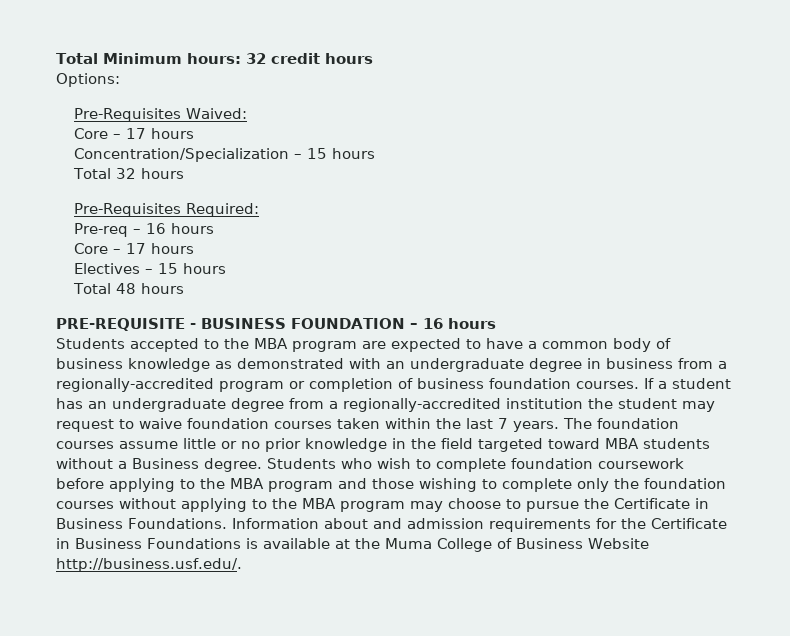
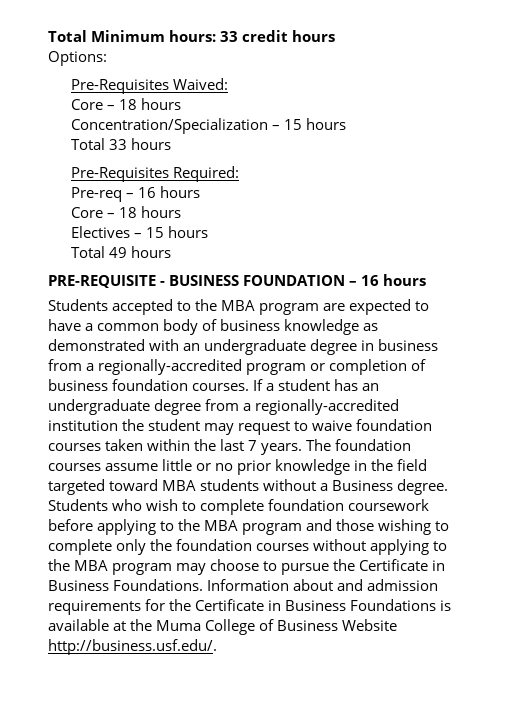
- Total Minimum hours: 32 credit hours
+ Total Minimum hours: 33 credit hours
  Pre-Requisites Waived:
- Core – 17 hours
+ Core – 18 hours
- Total 32 hours
+ Total 33 hours
  Pre-req – 16 hours
- Core – 17 hours
+ Core – 18 hours
- Total 48 hours
+ Total 49 hours

